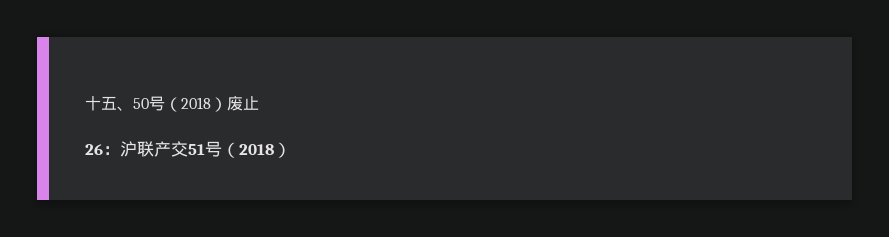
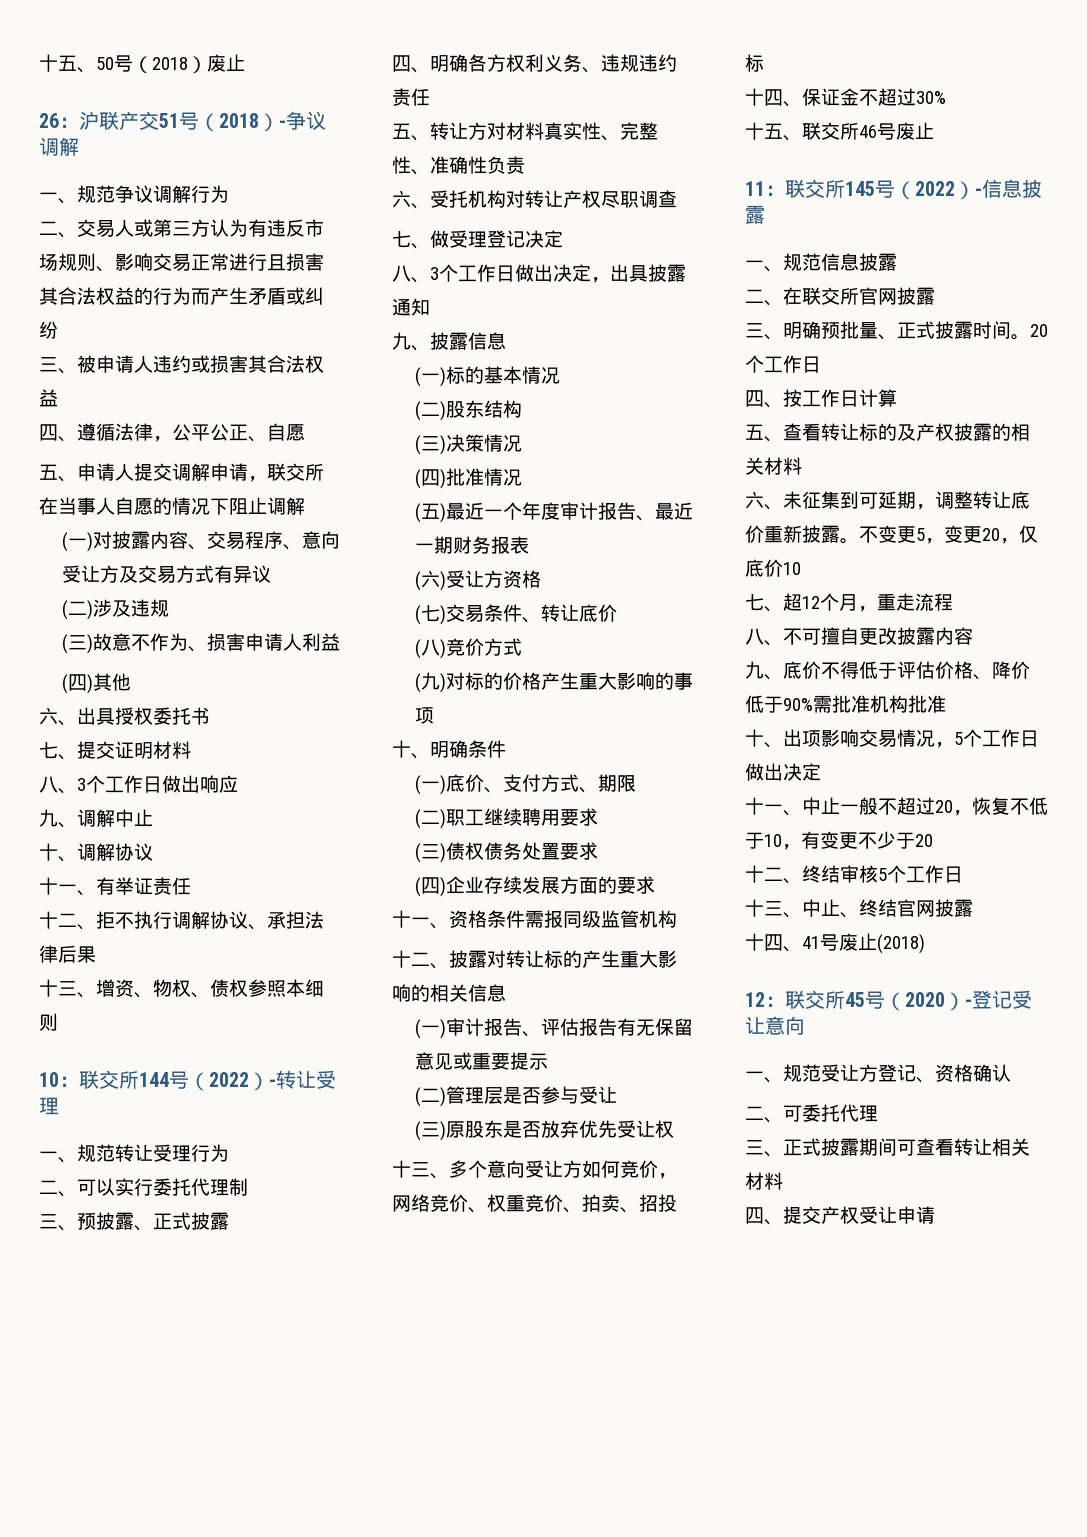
- 26：沪联产交51号（2018）
+ 26：沪联产交51号（2018）-争议调解
+ 一、规范争议调解行为
+ 二、交易人或第三方认为有违反市场规则、影响交易正常进行且损害其合法权益的行为而产生矛盾或纠纷
+ 三、被申请人违约或损害其合法权益
+ 四、遵循法律，公平公正、自愿
+ 五、申请人提交调解申请，联交所在当事人自愿的情况下阻止调解
+ (一)对披露内容、交易程序、意向受让方及交易方式有异议
+ (二)涉及违规
+ (三)故意不作为、损害申请人利益
+ (四)其他
+ 六、出具授权委托书
+ 七、提交证明材料
+ 八、3个工作日做出响应
+ 九、调解中止
+ 十、调解协议
+ 十一、有举证责任
+ 十二、拒不执行调解协议、承担法律后果
+ 十三、增资、物权、债权参照本细则
+ 10：联交所144号（2022）-转让受理
+ 一、规范转让受理行为
+ 二、可以实行委托代理制
+ 三、预披露、正式披露
+ 四、明确各方权利义务、违规违约责任
+ 五、转让方对材料真实性、完整性、准确性负责
+ 六、受托机构对转让产权尽职调查
+ 七、做受理登记决定
+ 八、3个工作日做出决定，出具披露通知
+ 九、披露信息
+ (一)标的基本情况
+ (二)股东结构
+ (三)决策情况
+ (四)批准情况
+ (五)最近一个年度审计报告、最近一期财务报表
+ (六)受让方资格
+ (七)交易条件、转让底价
+ (八)竞价方式
+ (九)对标的价格产生重大影响的事项
+ 十、明确条件
+ (一)底价、支付方式、期限
+ (二)职工继续聘用要求
+ (三)债权债务处置要求
+ (四)企业存续发展方面的要求
+ 十一、资格条件需报同级监管机构
+ 十二、披露对转让标的产生重大影响的相关信息
+ (一)审计报告、评估报告有无保留意见或重要提示
+ (二)管理层是否参与受让
+ (三)原股东是否放弃优先受让权
+ 十三、多个意向受让方如何竞价，网络竞价、权重竞价、拍卖、招投标
+ 十四、保证金不超过30%
+ 十五、联交所46号废止
+ 11：联交所145号（2022）-信息披露
+ 一、规范信息披露
+ 二、在联交所官网披露
+ 三、明确预批量、正式披露时间。20个工作日
+ 四、按工作日计算
+ 五、查看转让标的及产权披露的相关材料
+ 六、未征集到可延期，调整转让底价重新披露。不变更5，变更20，仅底价10
+ 七、超12个月，重走流程
+ 八、不可擅自更改披露内容
+ 九、底价不得低于评估价格、降价低于90%需批准机构批准
+ 十、出项影响交易情况，5个工作日做出决定
+ 十一、中止一般不超过20，恢复不低于10，有变更不少于20
+ 十二、终结审核5个工作日
+ 十三、中止、终结官网披露
+ 十四、41号废止(2018)
+ 12：联交所45号（2020）-登记受让意向
+ 一、规范受让方登记、资格确认
+ 二、可委托代理
+ 三、正式披露期间可查看转让相关材料
+ 四、提交产权受让申请

